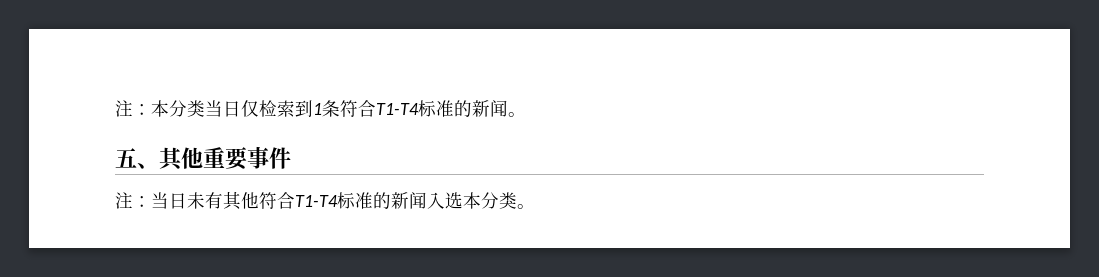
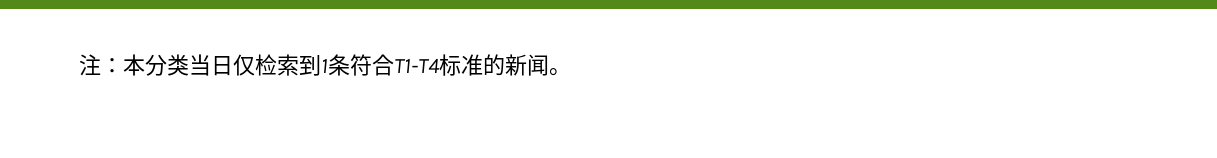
- 五、其他重要事件
- 注：当日未有其他符合T1-T4标准的新闻入选本分类。

